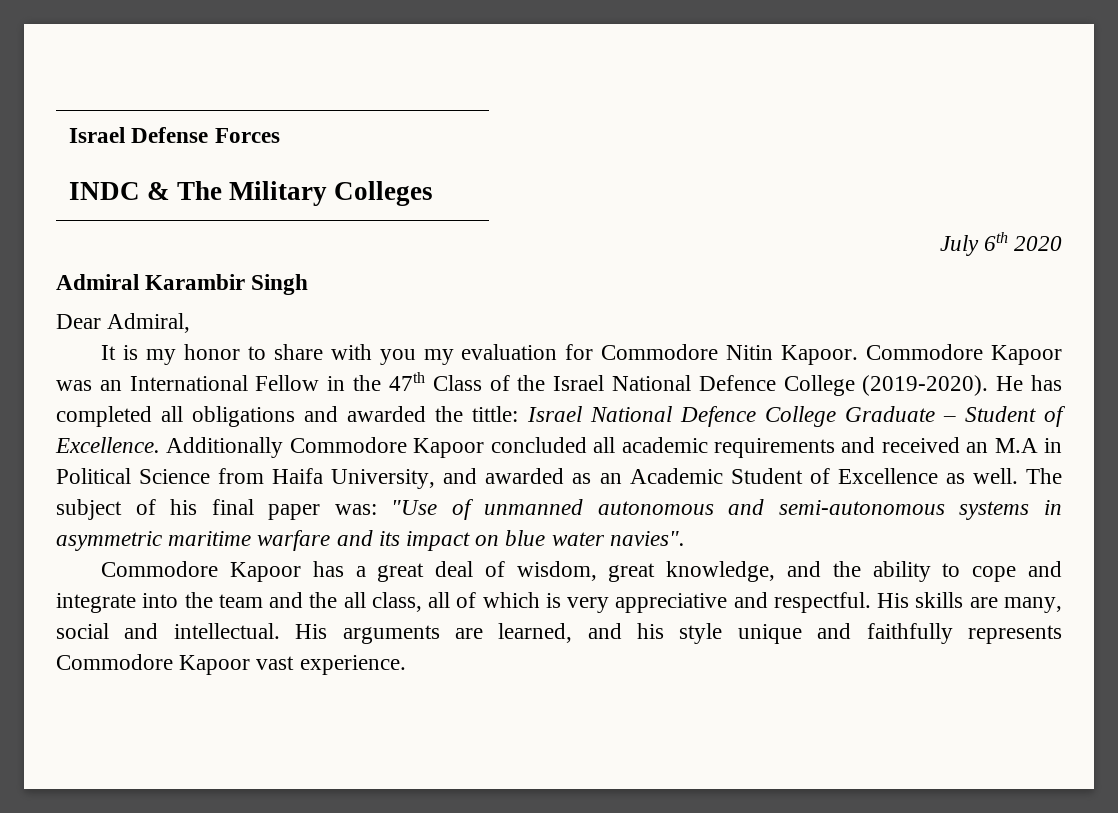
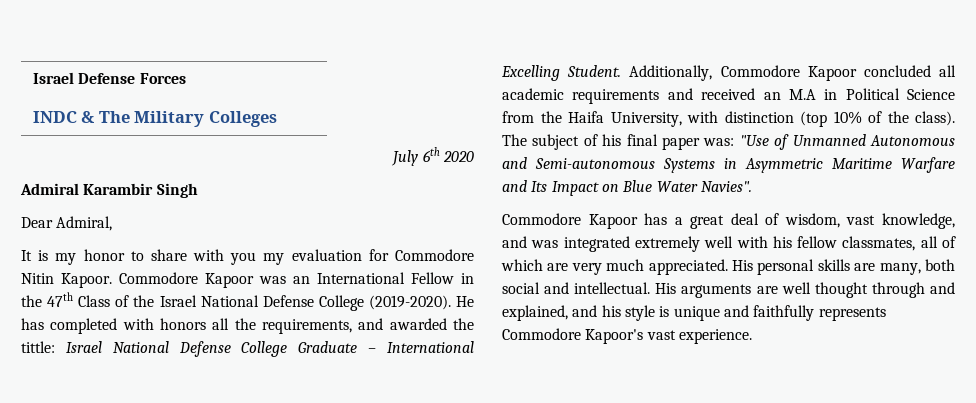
- Commodore Kapoor was an International Fellow in the 47th Class of the Israel National Defence College (2019-2020).
+ Commodore Kapoor was an International Fellow in the 47th Class of the Israel National Defense College (2019-2020).
- He has completed all obligations and awarded the tittle: Israel National Defence College Graduate – Student of Excellence. Additionally Commodore Kapoor concluded all academic requirements and received an M.A in Political Science from Haifa University, and awarded as an Academic Student of Excellence as well.
+ He has completed with honors all the requirements, and awarded the tittle: Israel National Defense College Graduate – International Excelling Student. Additionally, Commodore Kapoor concluded all academic requirements and received an M.A in Political Science from the Haifa University, with distinction (top 10% of the class).
- The subject of his final paper was: "Use of unmanned autonomous and semi-autonomous systems in asymmetric maritime warfare and its impact on blue water navies".
+ The subject of his final paper was: "Use of Unmanned Autonomous and Semi-autonomous Systems in Asymmetric Maritime Warfare and Its Impact on Blue Water Navies".
- Commodore Kapoor has a great deal of wisdom, great knowledge, and the ability to cope and integrate into the team and the all class, all of which is very appreciative and respectful. His skills are many, social and intellectual.
+ Commodore Kapoor has a great deal of wisdom, vast knowledge, and was integrated extremely well with his fellow classmates, all of which are very much appreciated. His personal skills are many, both social and intellectual.
- His arguments are learned, and his style unique and faithfully represents Commodore Kapoor vast experience.
+ His arguments are well thought through and explained, and his style is unique and faithfully represents Commodore Kapoor's vast experience.

